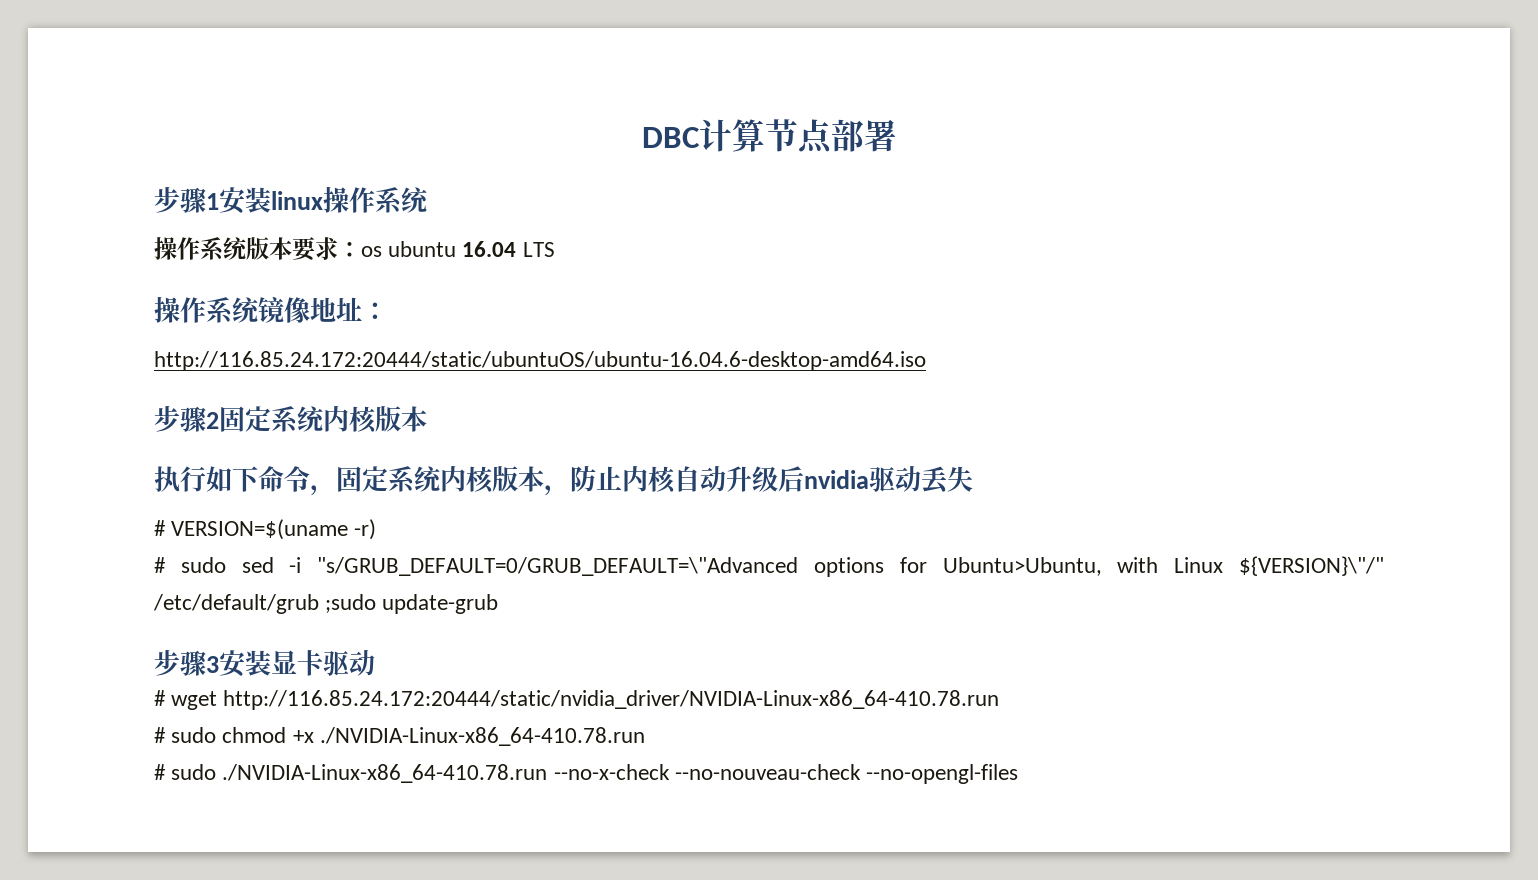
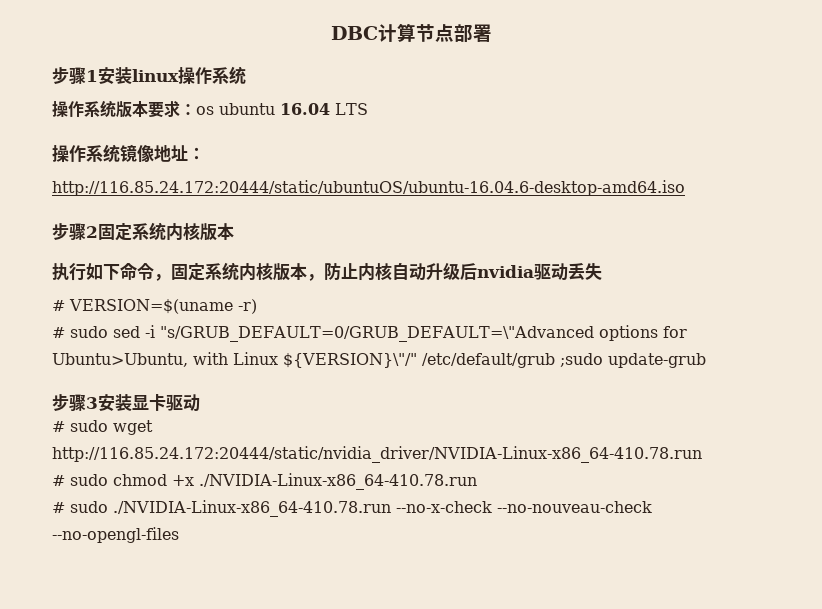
- # wget http://116.85.24.172:20444/static/nvidia_driver/NVIDIA-Linux-x86_64-410.78.run
+ # sudo wget http://116.85.24.172:20444/static/nvidia_driver/NVIDIA-Linux-x86_64-410.78.run

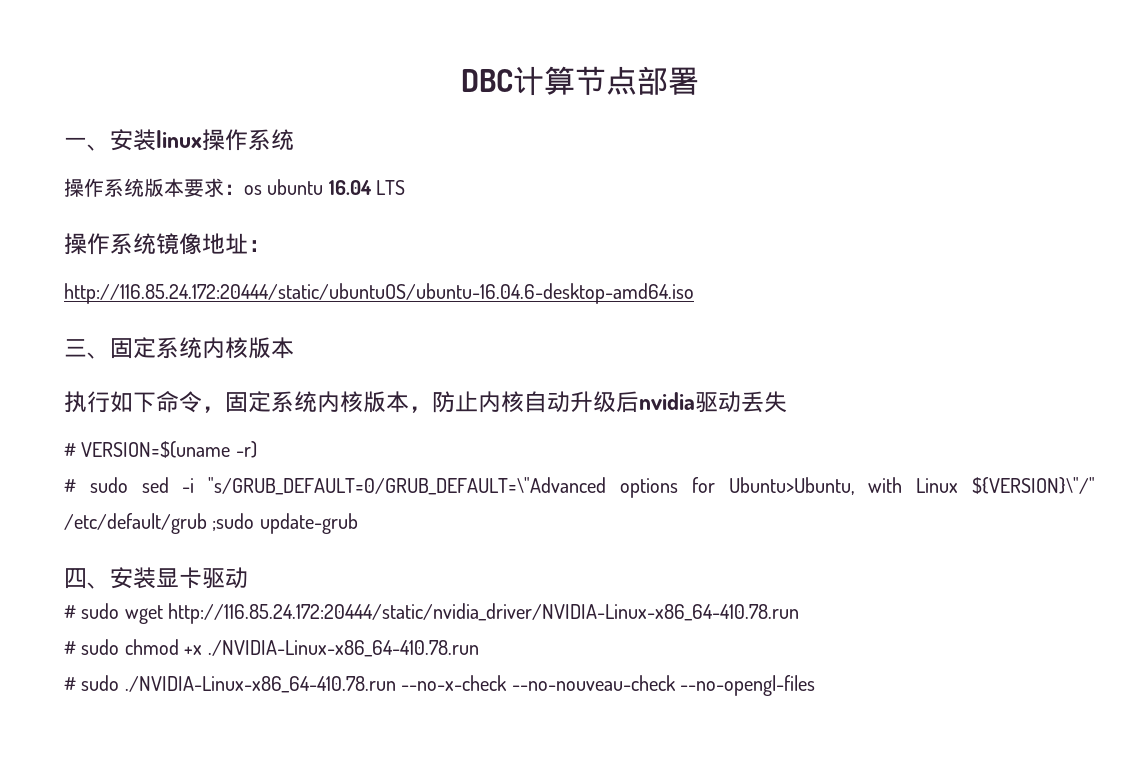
- 步骤1安装linux操作系统
+ 一、安装linux操作系统
- 步骤2固定系统内核版本
+ 三、固定系统内核版本
- 步骤3安装显卡驱动
+ 四、安装显卡驱动

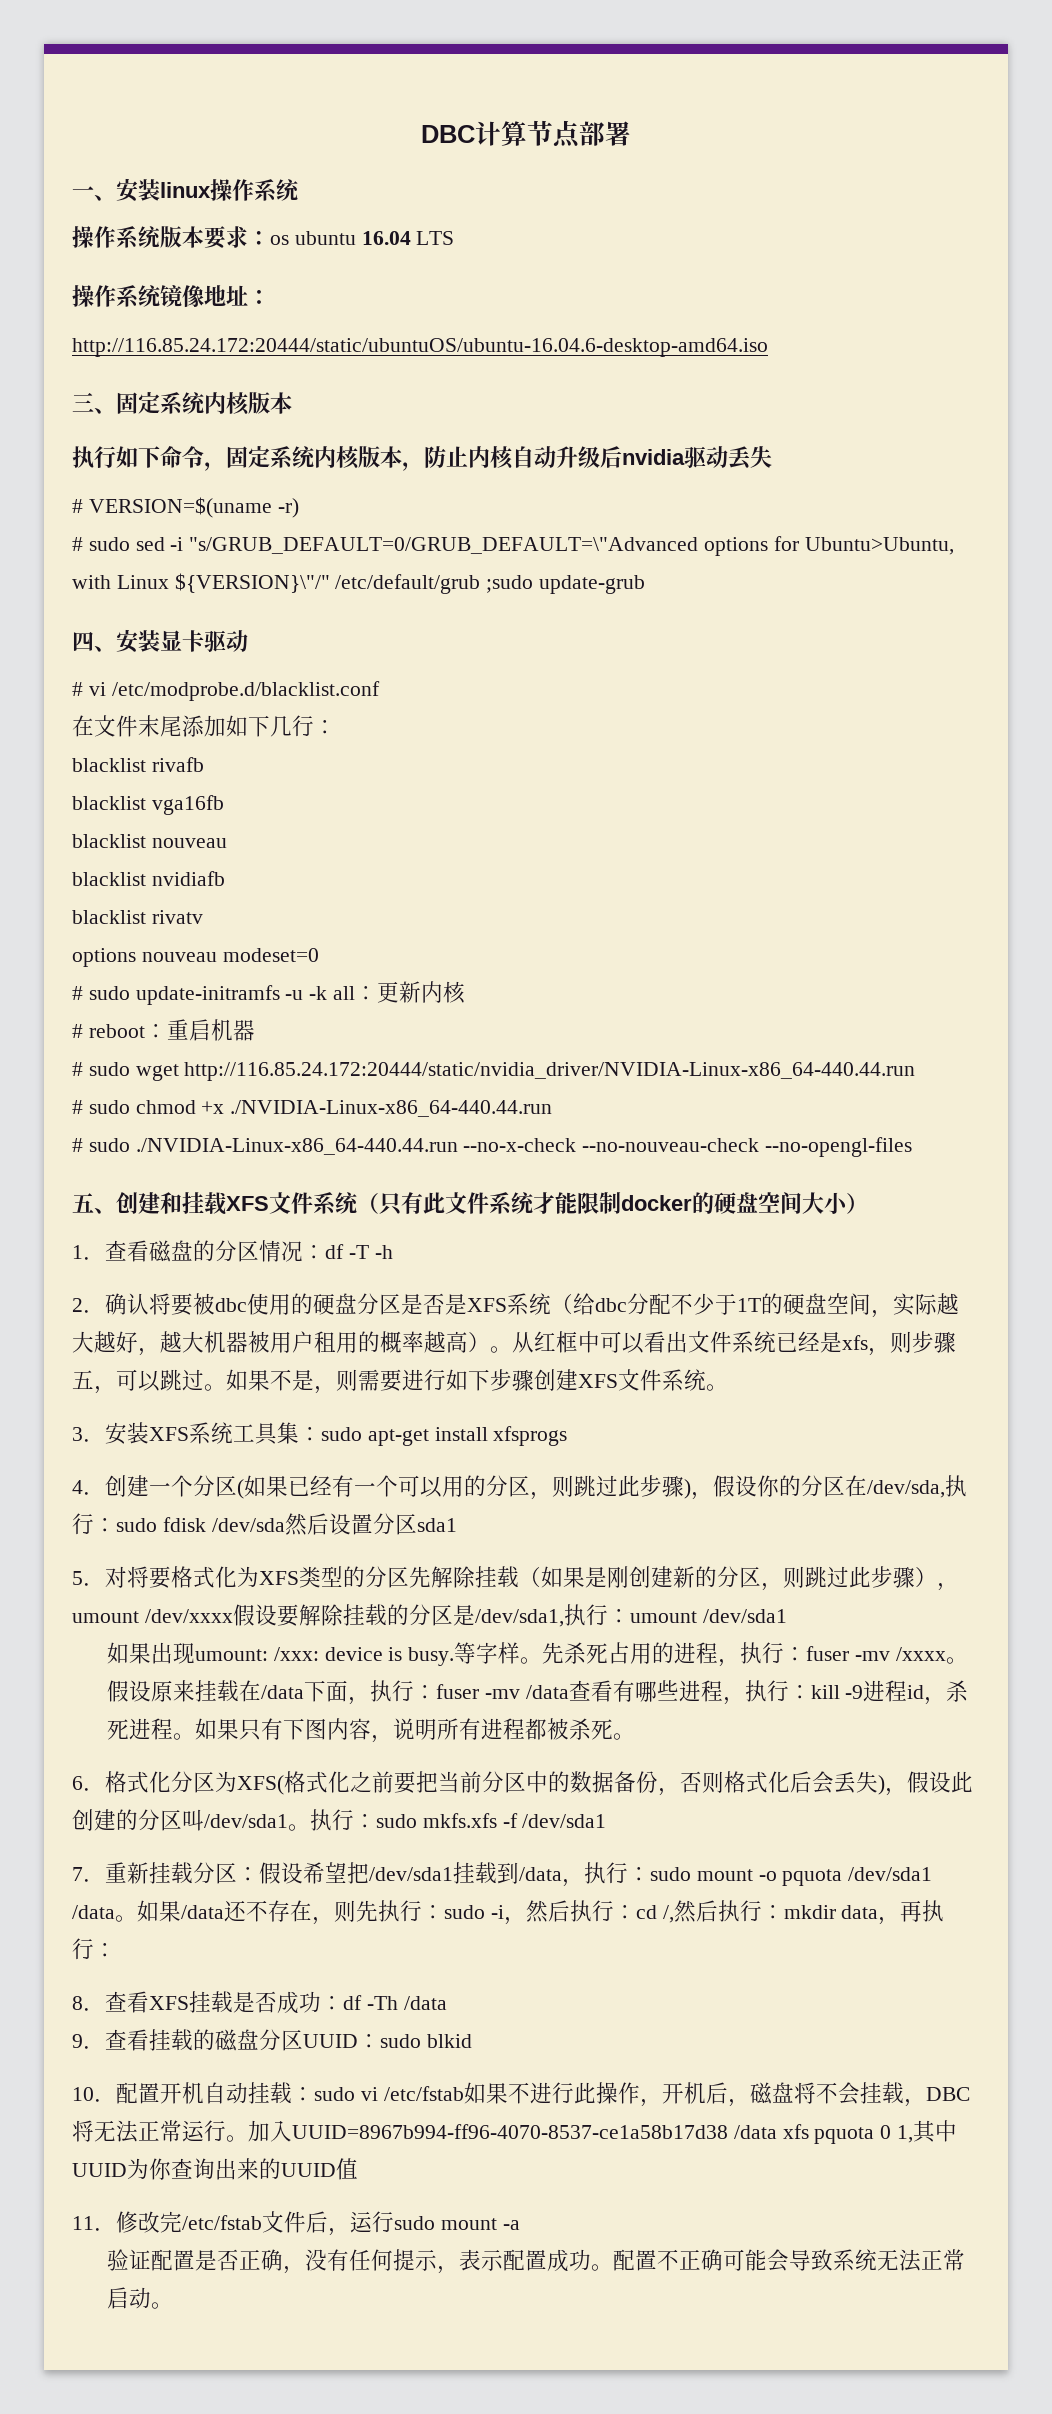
+ # vi /etc/modprobe.d/blacklist.conf
+ 在文件末尾添加如下几行：
+ blacklist rivafb
+ blacklist vga16fb
+ blacklist nouveau
+ blacklist nvidiafb
+ blacklist rivatv
+ options nouveau modeset=0
+ # sudo update-initramfs -u -k all：更新内核
+ # reboot：重启机器
- # sudo wget http://116.85.24.172:20444/static/nvidia_driver/NVIDIA-Linux-x86_64-410.78.run
+ # sudo wget http://116.85.24.172:20444/static/nvidia_driver/NVIDIA-Linux-x86_64-440.44.run
- # sudo chmod +x ./NVIDIA-Linux-x86_64-410.78.run
- # sudo ./NVIDIA-Linux-x86_64-410.78.run --no-x-check --no-nouveau-check --no-opengl-files
+ # sudo chmod +x ./NVIDIA-Linux-x86_64-440.44.run
+ # sudo ./NVIDIA-Linux-x86_64-440.44.run --no-x-check --no-nouveau-check --no-opengl-files
+ 五、创建和挂载XFS文件系统（只有此文件系统才能限制docker的硬盘空间大小）
+ 1．查看磁盘的分区情况：df -T -h
+ 2．确认将要被dbc使用的硬盘分区是否是XFS系统（给dbc分配不少于1T的硬盘空间，实际越大越好，越大机器被用户租用的概率越高）。从红框中可以看出文件系统已经是xfs，则步骤五，可以跳过。如果不是，则需要进行如下步骤创建XFS文件系统。
+ 3．安装XFS系统工具集：sudo apt-get install xfsprogs
+ 4．创建一个分区(如果已经有一个可以用的分区，则跳过此步骤)，假设你的分区在/dev/sda,执行：sudo fdisk /dev/sda然后设置分区sda1
+ 5．对将要格式化为XFS类型的分区先解除挂载（如果是刚创建新的分区，则跳过此步骤），umount /dev/xxxx假设要解除挂载的分区是/dev/sda1,执行：umount /dev/sda1
+ 如果出现umount: /xxx: device is busy.等字样。先杀死占用的进程，执行：fuser -mv /xxxx。假设原来挂载在/data下面，执行：fuser -mv /data查看有哪些进程，执行：kill -9进程id，杀死进程。如果只有下图内容，说明所有进程都被杀死。
+ 6．格式化分区为XFS(格式化之前要把当前分区中的数据备份，否则格式化后会丢失)，假设此创建的分区叫/dev/sda1。执行：sudo mkfs.xfs -f /dev/sda1
+ 7．重新挂载分区：假设希望把/dev/sda1挂载到/data，执行：sudo mount -o pquota /dev/sda1 /data。如果/data还不存在，则先执行：sudo -i，然后执行：cd /,然后执行：mkdir data，再执行：
+ 8．查看XFS挂载是否成功：df -Th /data
+ 9．查看挂载的磁盘分区UUID：sudo blkid
+ 10．配置开机自动挂载：sudo vi /etc/fstab如果不进行此操作，开机后，磁盘将不会挂载，DBC将无法正常运行。加入UUID=8967b994-ff96-4070-8537-ce1a58b17d38 /data xfs pquota 0 1,其中UUID为你查询出来的UUID值
+ 11．修改完/etc/fstab文件后，运行sudo mount -a
+ 验证配置是否正确，没有任何提示，表示配置成功。配置不正确可能会导致系统无法正常启动。

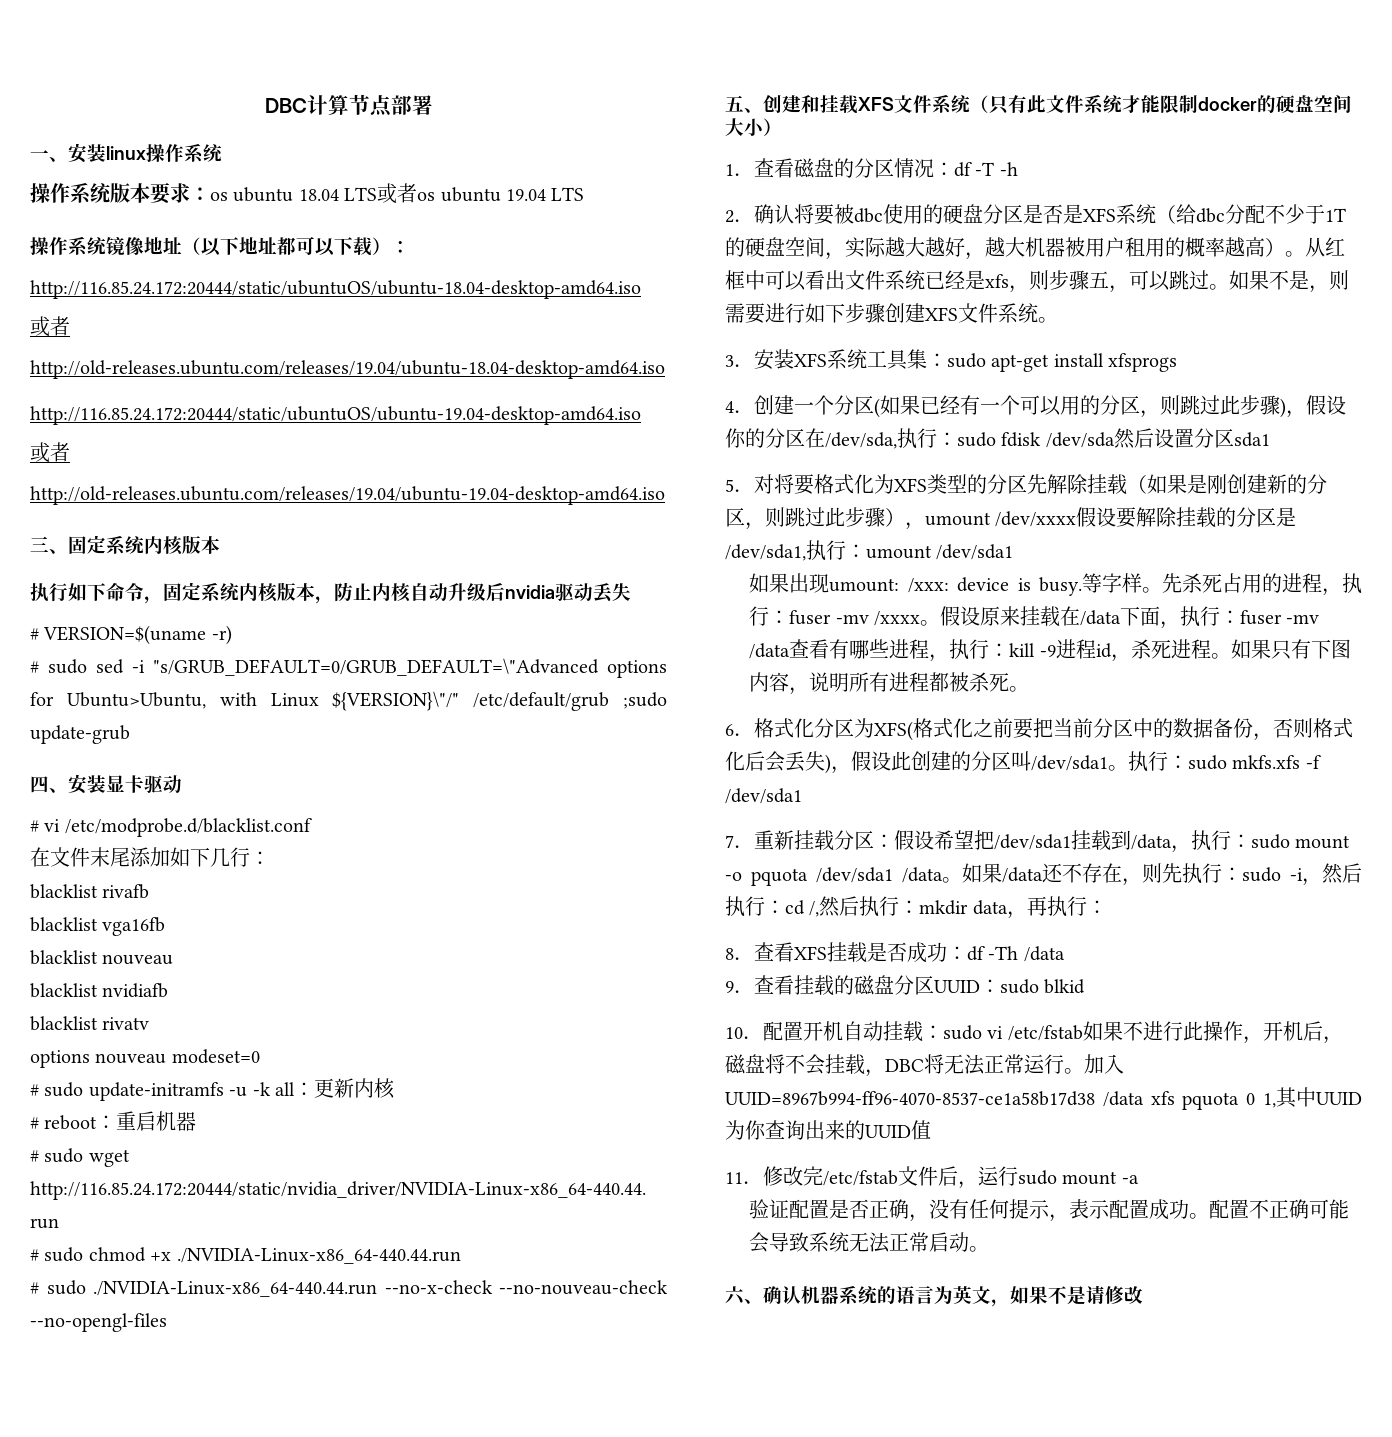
- 操作系统版本要求：os ubuntu 16.04 LTS
+ 操作系统版本要求：os ubuntu 18.04 LTS或者os ubuntu 19.04 LTS
- 操作系统镜像地址：
- http://116.85.24.172:20444/static/ubuntuOS/ubuntu-16.04.6-desktop-amd64.iso
+ 操作系统镜像地址（以下地址都可以下载）：
+ http://116.85.24.172:20444/static/ubuntuOS/ubuntu-18.04-desktop-amd64.iso
+ 或者
+ http://old-releases.ubuntu.com/releases/19.04/ubuntu-18.04-desktop-amd64.iso
+ http://116.85.24.172:20444/static/ubuntuOS/ubuntu-19.04-desktop-amd64.iso
+ 或者
+ http://old-releases.ubuntu.com/releases/19.04/ubuntu-19.04-desktop-amd64.iso
+ 六、确认机器系统的语言为英文，如果不是请修改

